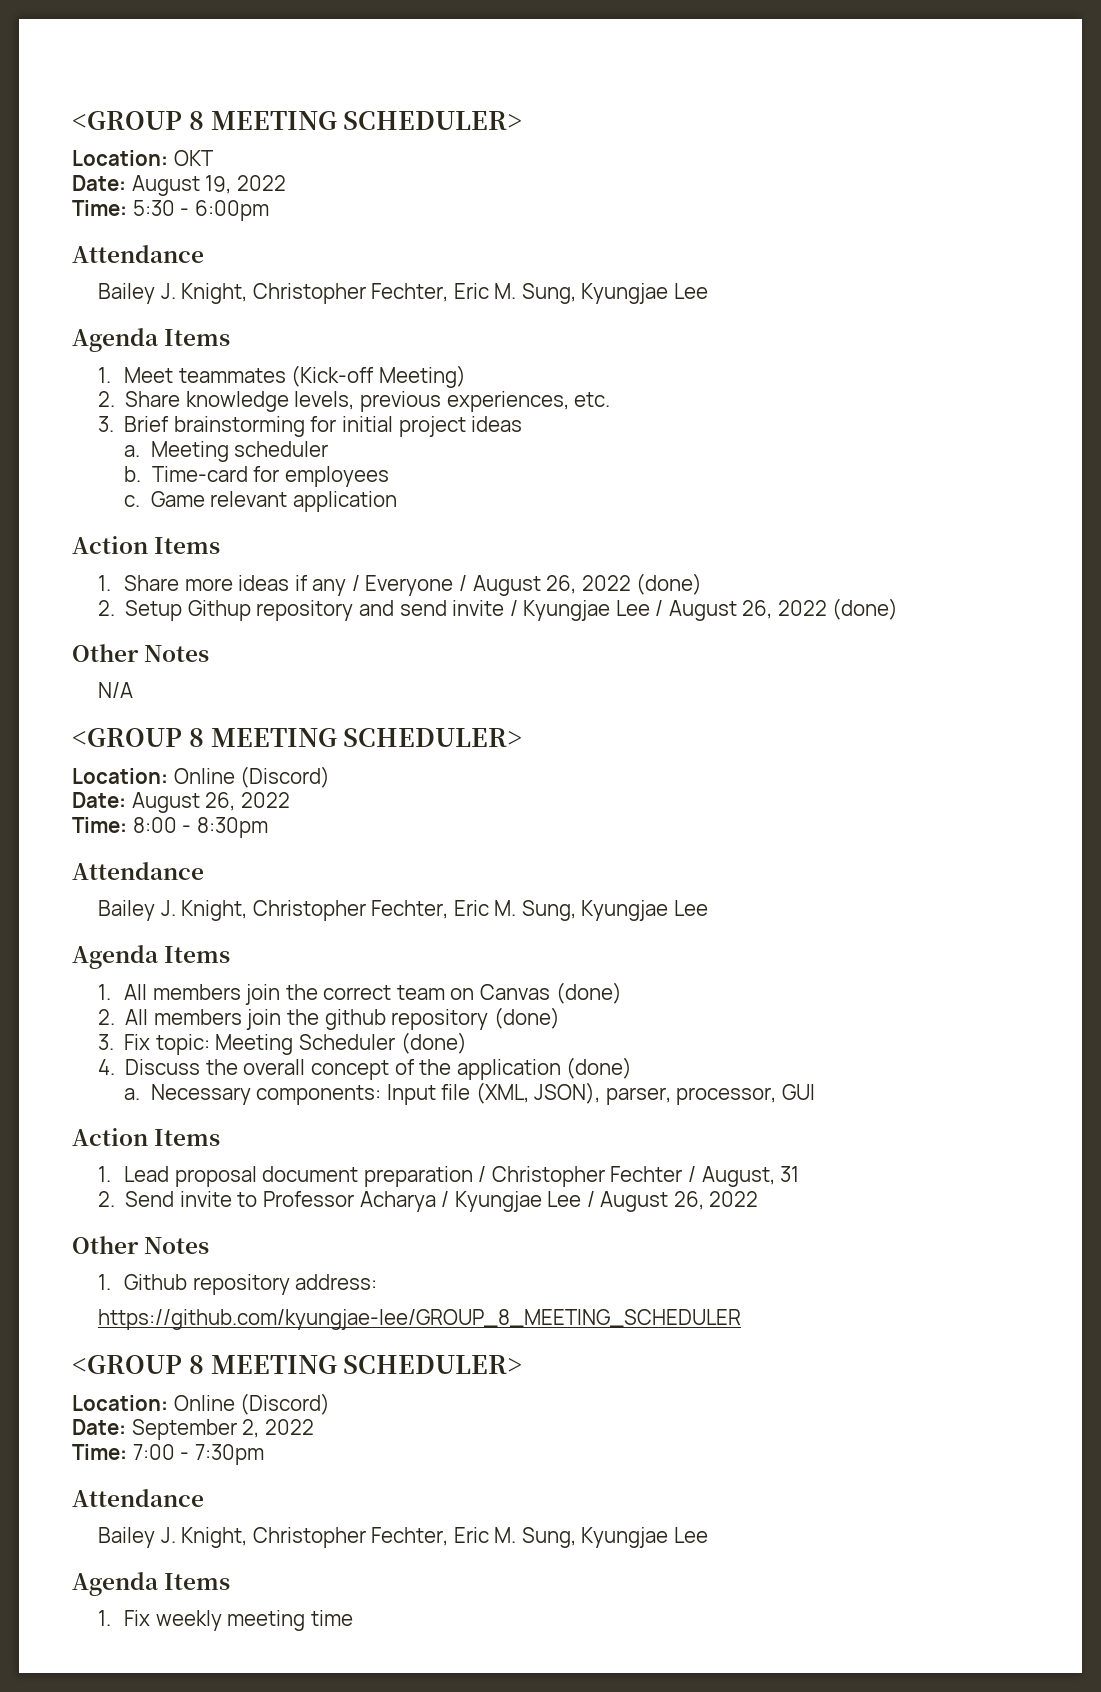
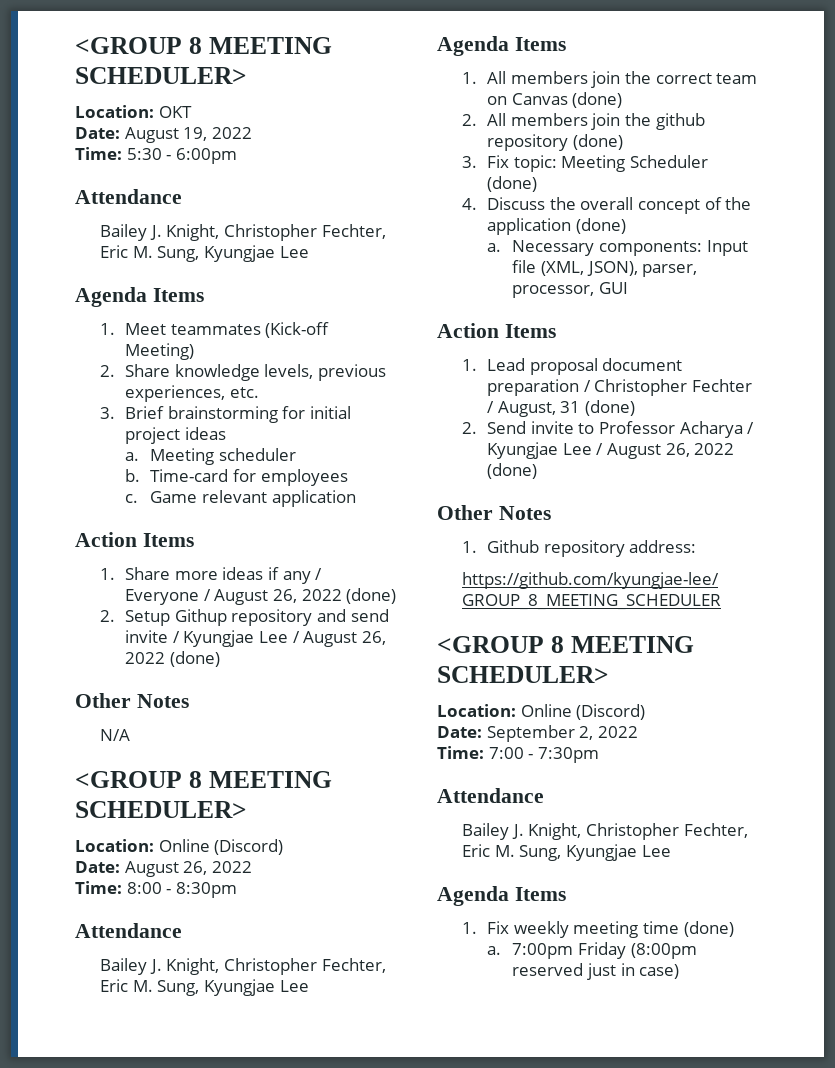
- 1. Lead proposal document preparation / Christopher Fechter / August, 31
+ 1. Lead proposal document preparation / Christopher Fechter / August, 31 (done)
- 2. Send invite to Professor Acharya / Kyungjae Lee / August 26, 2022
+ 2. Send invite to Professor Acharya / Kyungjae Lee / August 26, 2022 (done)
- 1. Fix weekly meeting time
+ 1. Fix weekly meeting time (done)
+ a. 7:00pm Friday (8:00pm reserved just in case)

